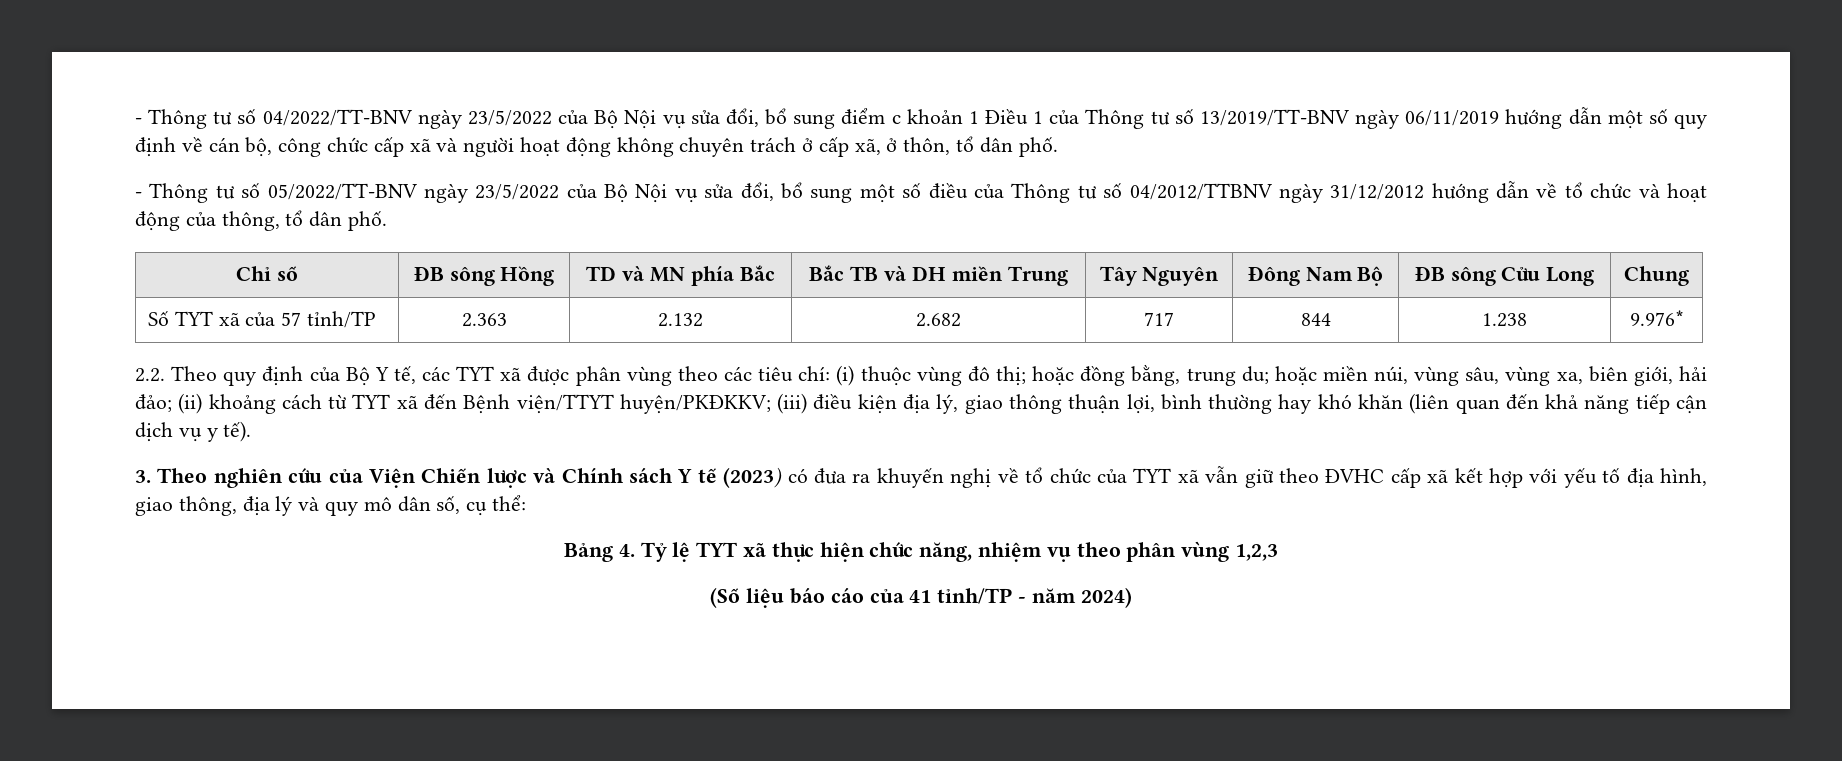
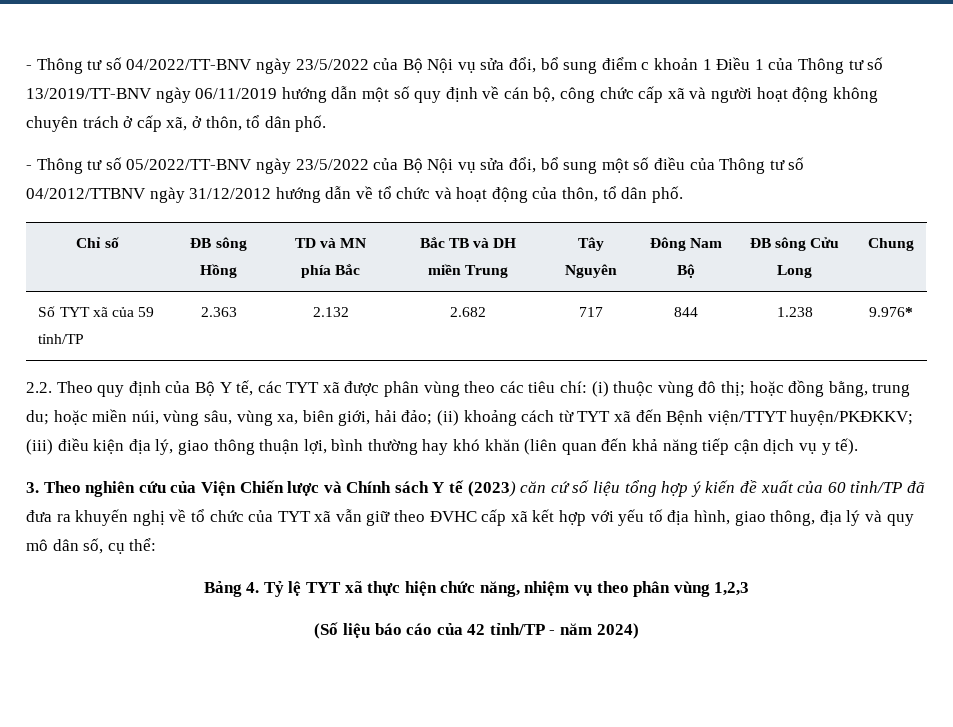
- - Thông tư số 05/2022/TT-BNV ngày 23/5/2022 của Bộ Nội vụ sửa đổi, bổ sung một số điều của Thông tư số 04/2012/TTBNV ngày 31/12/2012 hướng dẫn về tổ chức và hoạt động của thông, tổ dân phố.
+ - Thông tư số 05/2022/TT-BNV ngày 23/5/2022 của Bộ Nội vụ sửa đổi, bổ sung một số điều của Thông tư số 04/2012/TTBNV ngày 31/12/2012 hướng dẫn về tổ chức và hoạt động của thôn, tổ dân phố.
- Số TYT xã của 57 tỉnh/TP | 2.363 | 2.132 | 2.682 | 717 | 844 | 1.238 | 9.976*
+ Số TYT xã của 59 tỉnh/TP | 2.363 | 2.132 | 2.682 | 717 | 844 | 1.238 | 9.976*
- 3. Theo nghiên cứu của Viện Chiến lược và Chính sách Y tế (2023) có đưa ra khuyến nghị về tổ chức của TYT xã vẫn giữ theo ĐVHC cấp xã kết hợp với yếu tố địa hình, giao thông, địa lý và quy mô dân số, cụ thể:
+ 3. Theo nghiên cứu của Viện Chiến lược và Chính sách Y tế (2023) căn cứ số liệu tổng hợp ý kiến đề xuất của 60 tỉnh/TP đã đưa ra khuyến nghị về tổ chức của TYT xã vẫn giữ theo ĐVHC cấp xã kết hợp với yếu tố địa hình, giao thông, địa lý và quy mô dân số, cụ thể:
- (Số liệu báo cáo của 41 tỉnh/TP - năm 2024)
+ (Số liệu báo cáo của 42 tỉnh/TP - năm 2024)

